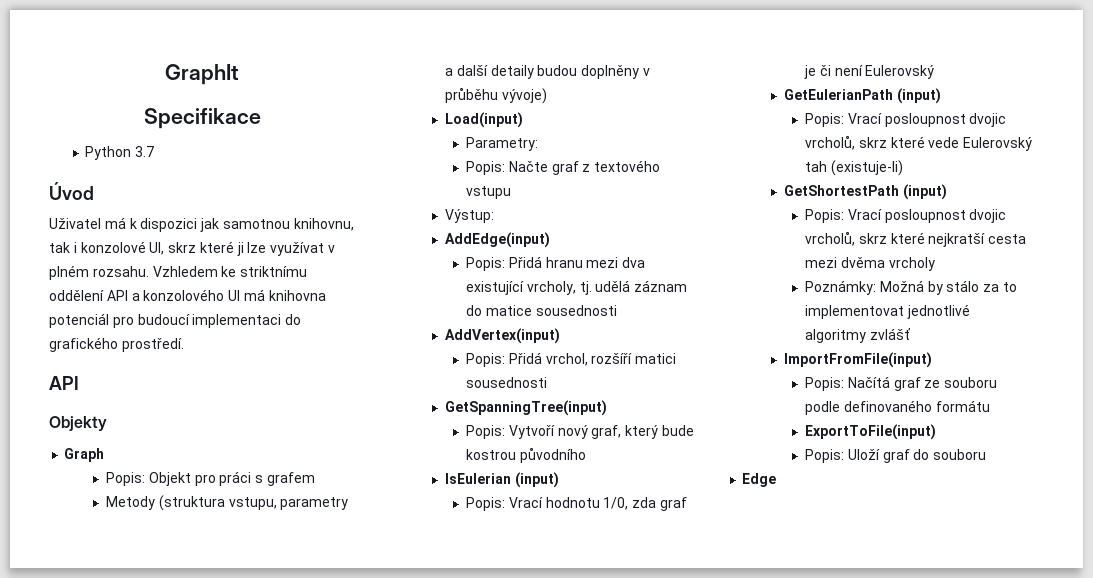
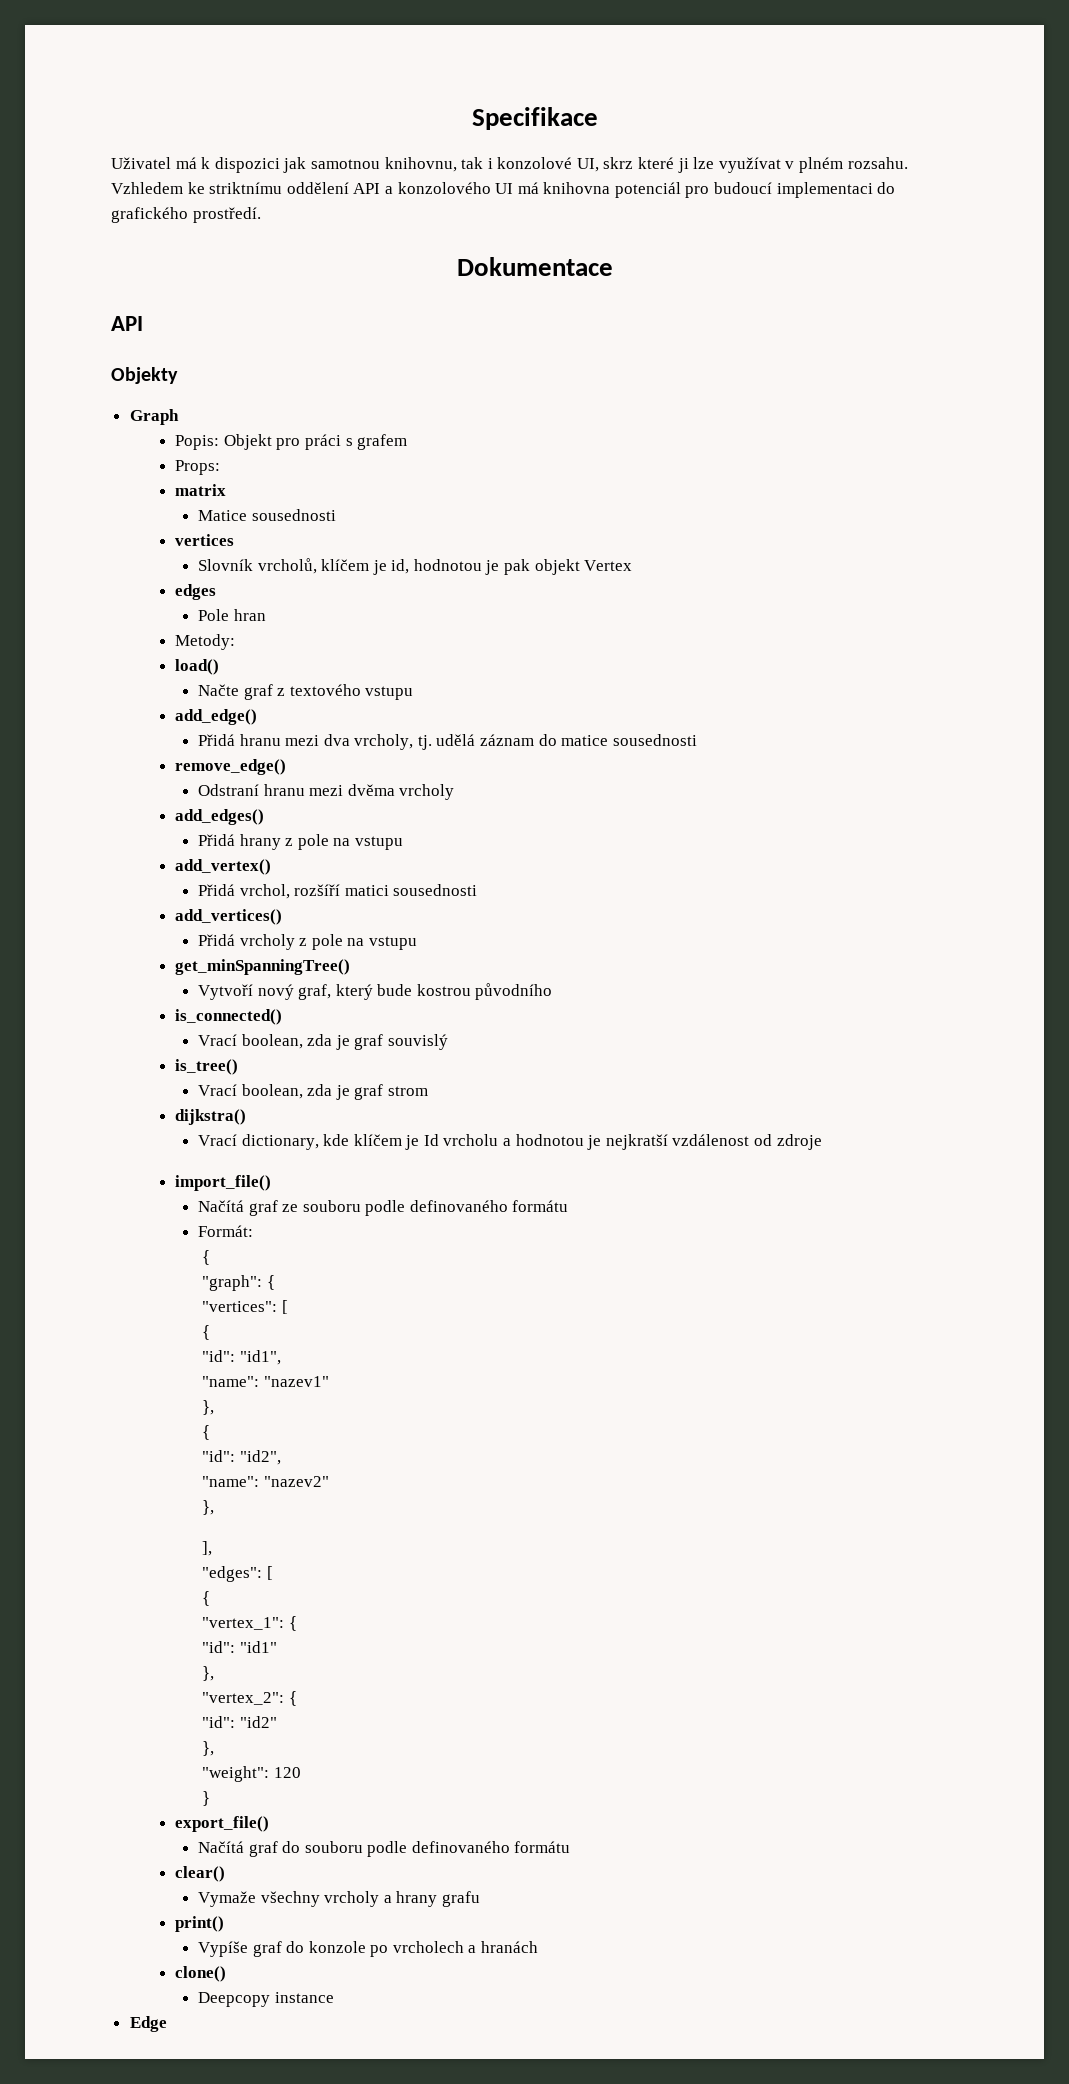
- GraphIt
- Python 3.7
- Úvod
+ Dokumentace
- Metody (struktura vstupu, parametry a další detaily budou doplněny v průběhu vývoje)
- Load(input)
- Parametry:
- Popis: Načte graf z textového vstupu
+ Props:
+ matrix
+ Matice sousednosti
+ vertices
+ Slovník vrcholů, klíčem je id, hodnotou je pak objekt Vertex
+ edges
+ Pole hran
+ Metody:
+ load()
+ Načte graf z textového vstupu
- Výstup:
- AddEdge(input)
- Popis: Přidá hranu mezi dva existující vrcholy, tj. udělá záznam do matice sousednosti
+ add_edge()
+ Přidá hranu mezi dva vrcholy, tj. udělá záznam do matice sousednosti
- AddVertex(input)
- Popis: Přidá vrchol, rozšíří matici sousednosti
+ remove_edge()
+ Odstraní hranu mezi dvěma vrcholy
+ add_edges()
+ Přidá hrany z pole na vstupu
+ add_vertex()
+ Přidá vrchol, rozšíří matici sousednosti
- GetSpanningTree(input)
- Popis: Vytvoří nový graf, který bude kostrou původního
+ add_vertices()
+ Přidá vrcholy z pole na vstupu
+ get_minSpanningTree()
+ Vytvoří nový graf, který bude kostrou původního
- IsEulerian (input)
- Popis: Vrací hodnotu 1/0, zda graf je či není Eulerovský
- GetEulerianPath (input)
- Popis: Vrací posloupnost dvojic vrcholů, skrz které vede Eulerovský tah (existuje-li)
- GetShortestPath (input)
- Popis: Vrací posloupnost dvojic vrcholů, skrz které nejkratší cesta mezi dvěma vrcholy
- Poznámky: Možná by stálo za to implementovat jednotlivé algoritmy zvlášť
- ImportFromFile(input)
- Popis: Načítá graf ze souboru podle definovaného formátu
+ is_connected()
+ Vrací boolean, zda je graf souvislý
+ is_tree()
+ Vrací boolean, zda je graf strom
+ dijkstra()
+ Vrací dictionary, kde klíčem je Id vrcholu a hodnotou je nejkratší vzdálenost od zdroje
+ import_file()
+ Načítá graf ze souboru podle definovaného formátu
- ExportToFile(input)
- Popis: Uloží graf do souboru
+ Formát:
+ {
+ "graph": {
+ "vertices": [
+ {
+ "id": "id1",
+ "name": "nazev1"
+ },
+ {
+ "id": "id2",
+ "name": "nazev2"
+ },
+ ],
+ "edges": [
+ {
+ "vertex_1": {
+ "id": "id1"
+ },
+ "vertex_2": {
+ "id": "id2"
+ },
+ "weight": 120
+ }
+ export_file()
+ Načítá graf do souboru podle definovaného formátu
+ clear()
+ Vymaže všechny vrcholy a hrany grafu
+ print()
+ Vypíše graf do konzole po vrcholech a hranách
+ clone()
+ Deepcopy instance

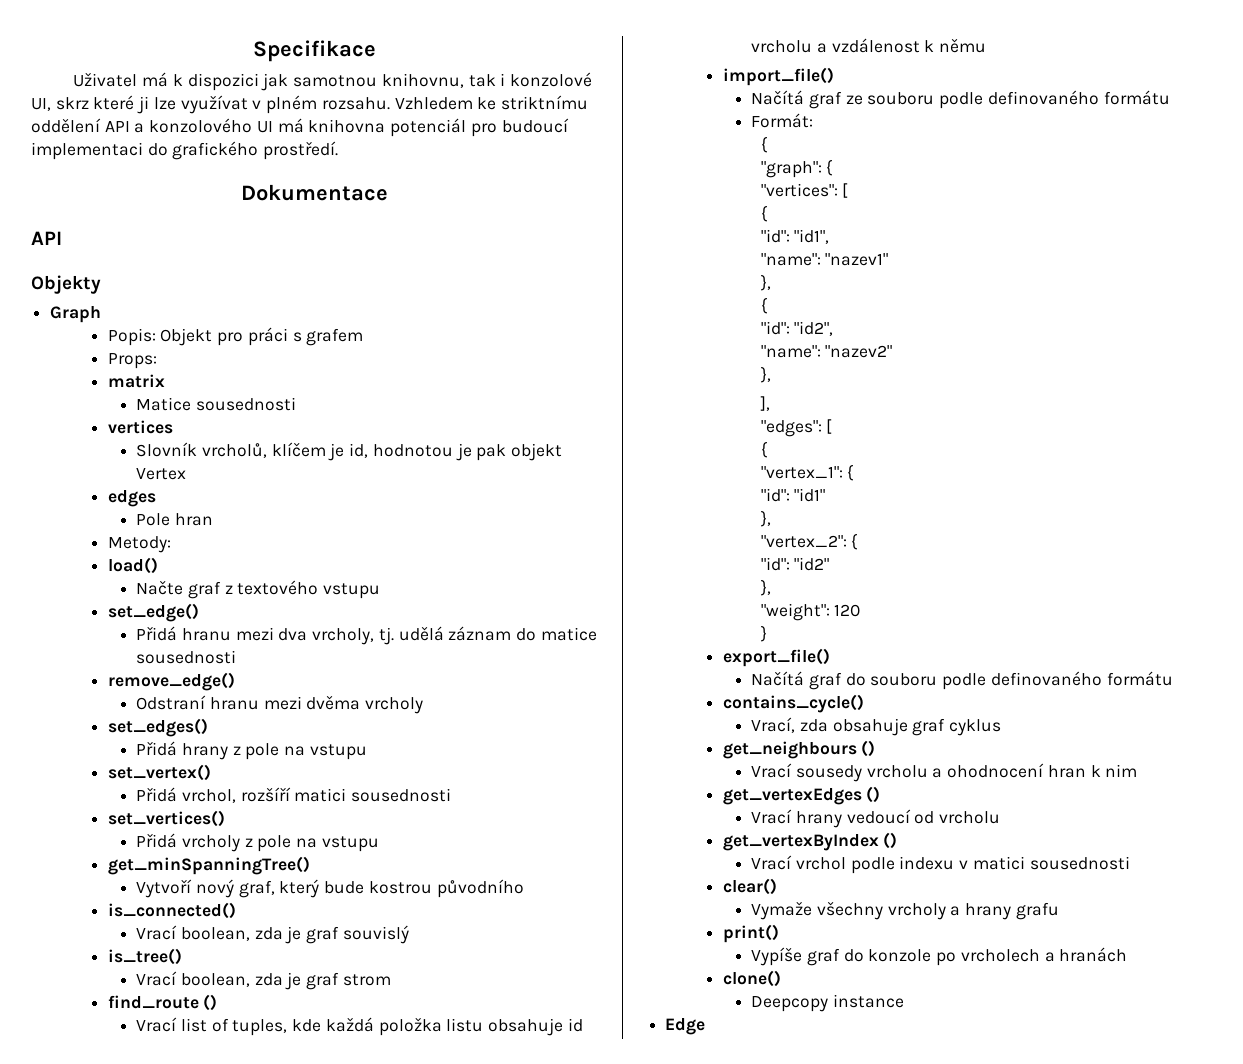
- add_edge()
+ set_edge()
- add_edges()
+ set_edges()
- add_vertex()
+ set_vertex()
- add_vertices()
+ set_vertices()
- dijkstra()
- Vrací dictionary, kde klíčem je Id vrcholu a hodnotou je nejkratší vzdálenost od zdroje
+ find_route ()
+ Vrací list of tuples, kde každá položka listu obsahuje id vrcholu a vzdálenost k němu
+ contains_cycle()
+ Vrací, zda obsahuje graf cyklus
+ get_neighbours ()
+ Vrací sousedy vrcholu a ohodnocení hran k nim
+ get_vertexEdges ()
+ Vrací hrany vedoucí od vrcholu
+ get_vertexByIndex ()
+ Vrací vrchol podle indexu v matici sousednosti

